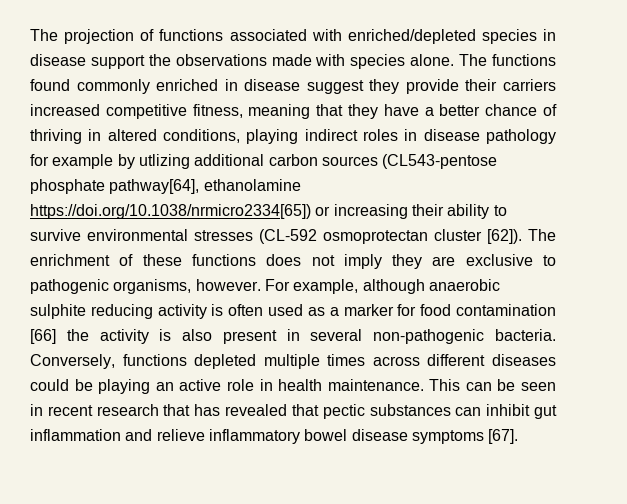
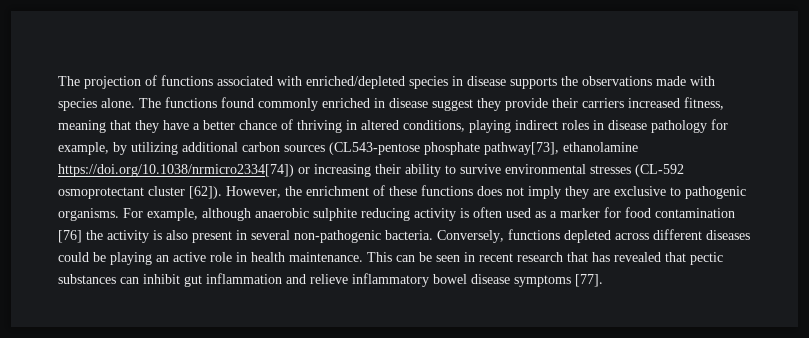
- The projection of functions associated with enriched/depleted species in disease support the observations made with species alone.
+ The projection of functions associated with enriched/depleted species in disease supports the observations made with species alone.
- The functions found commonly enriched in disease suggest they provide their carriers increased competitive fitness, meaning that they have a better chance of thriving in altered conditions, playing indirect roles in disease pathology for example by utlizing additional carbon sources (CL543-pentose phosphate pathway[64], ethanolamine https://doi.org/10.1038/nrmicro2334[65]) or increasing their ability to survive environmental stresses (CL-592 osmoprotectan cluster [62]).
+ The functions found commonly enriched in disease suggest they provide their carriers increased fitness, meaning that they have a better chance of thriving in altered conditions, playing indirect roles in disease pathology for example, by utilizing additional carbon sources (CL543-pentose phosphate pathway[73], ethanolamine https://doi.org/10.1038/nrmicro2334[74]) or increasing their ability to survive environmental stresses (CL-592 osmoprotectant cluster [62]).
- The enrichment of these functions does not imply they are exclusive to pathogenic organisms, however.
+ However, the enrichment of these functions does not imply they are exclusive to pathogenic organisms.
- For example, although anaerobic sulphite reducing activity is often used as a marker for food contamination [66] the activity is also present in several non-pathogenic bacteria.
+ For example, although anaerobic sulphite reducing activity is often used as a marker for food contamination [76] the activity is also present in several non-pathogenic bacteria.
- Conversely, functions depleted multiple times across different diseases could be playing an active role in health maintenance.
+ Conversely, functions depleted across different diseases could be playing an active role in health maintenance.
- This can be seen in recent research that has revealed that pectic substances can inhibit gut inflammation and relieve inflammatory bowel disease symptoms [67].
+ This can be seen in recent research that has revealed that pectic substances can inhibit gut inflammation and relieve inflammatory bowel disease symptoms [77].

